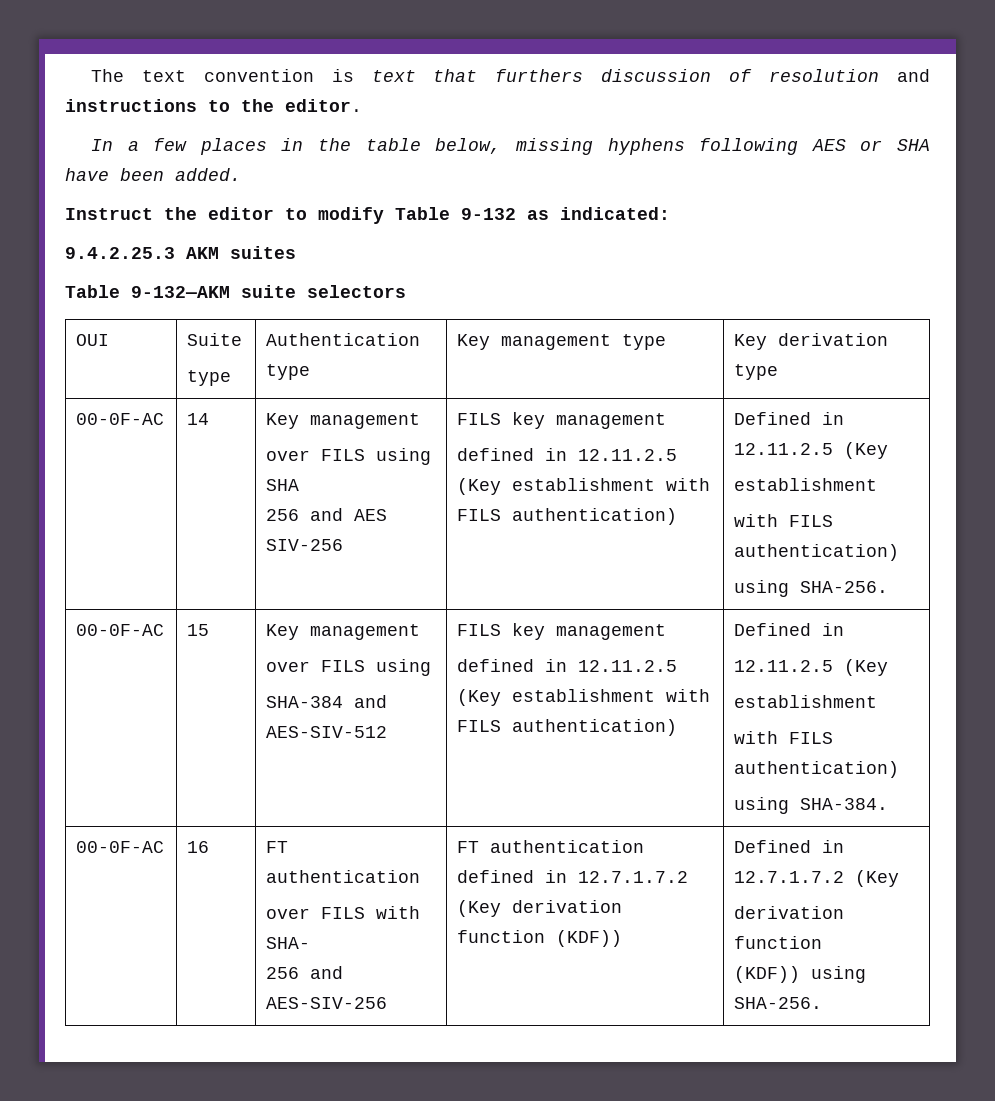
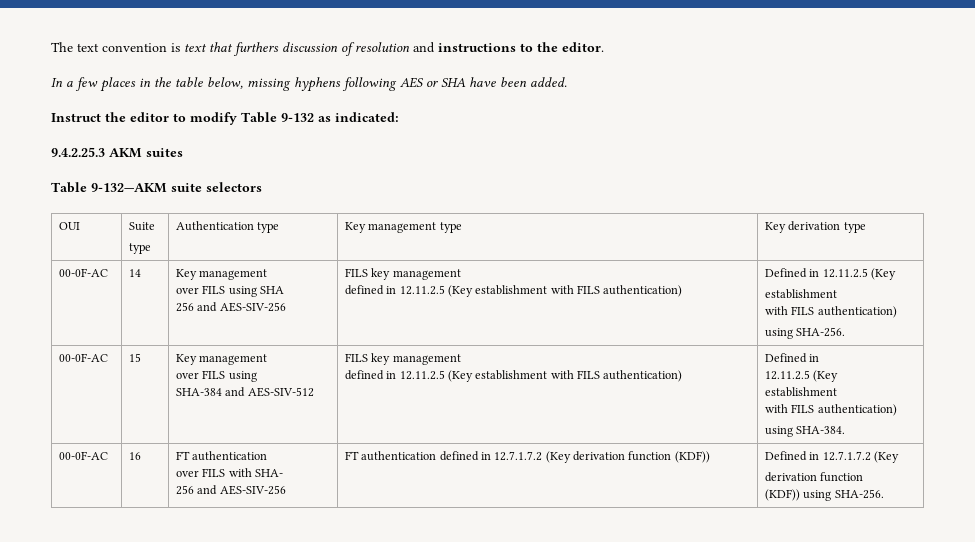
  00-0F-AC | 14 | Key management
  over FILS using SHA
- 256 and AES SIV-256 | FILS key management
+ 256 and AES-SIV-256 | FILS key management

